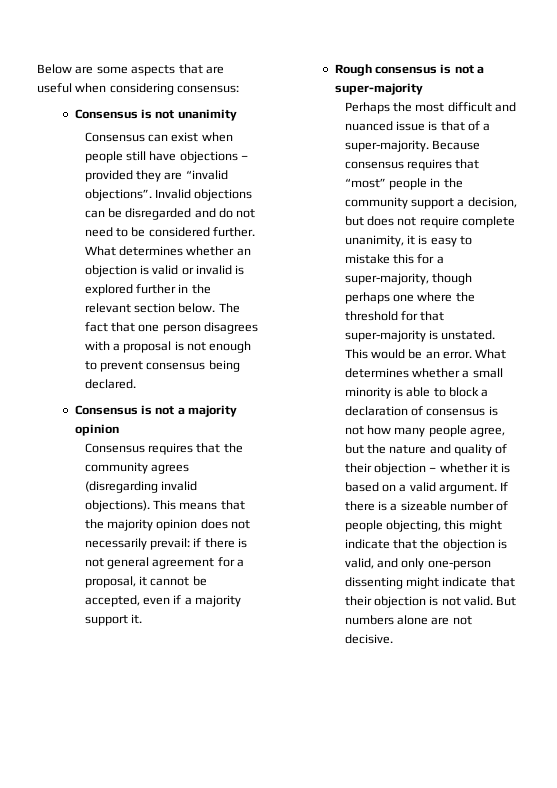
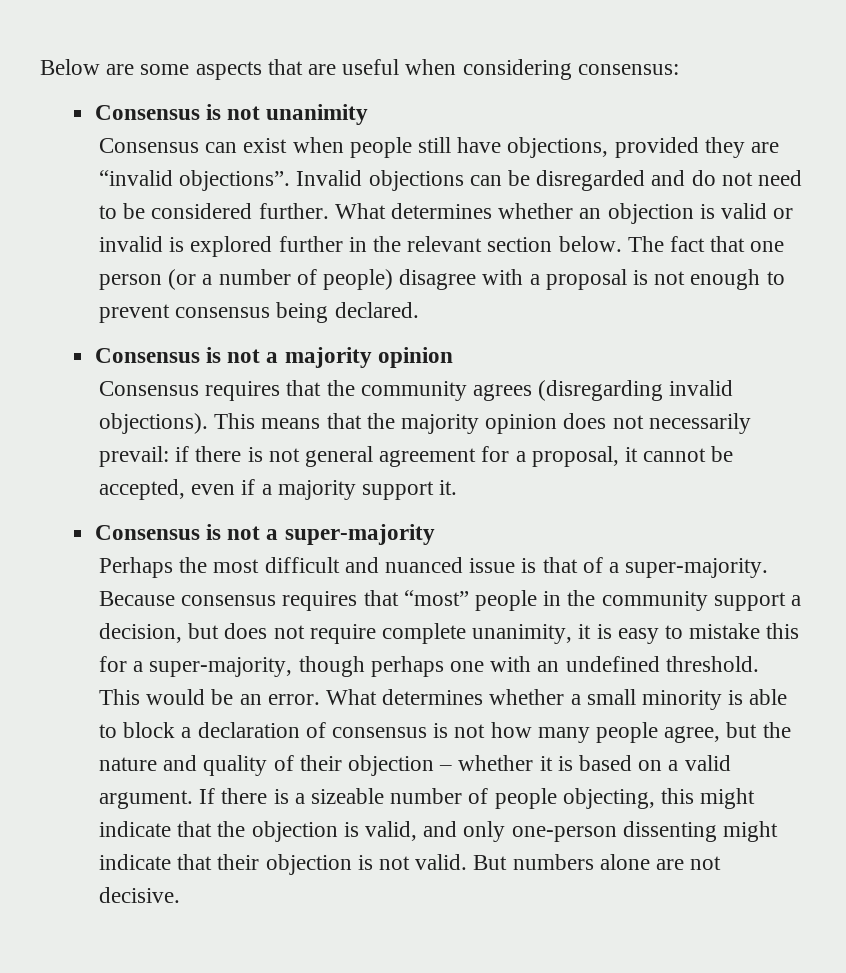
- Consensus can exist when people still have objections – provided they are “invalid objections”.
+ Consensus can exist when people still have objections, provided they are “invalid objections”.
- The fact that one person disagrees with a proposal is not enough to prevent consensus being declared.
+ The fact that one person (or a number of people) disagree with a proposal is not enough to prevent consensus being declared.
- Rough consensus is not a super-majority
+ Consensus is not a super-majority
- Because consensus requires that “most” people in the community support a decision, but does not require complete unanimity, it is easy to mistake this for a super-majority, though perhaps one where the threshold for that super-majority is unstated.
+ Because consensus requires that “most” people in the community support a decision, but does not require complete unanimity, it is easy to mistake this for a super-majority, though perhaps one with an undefined threshold.

